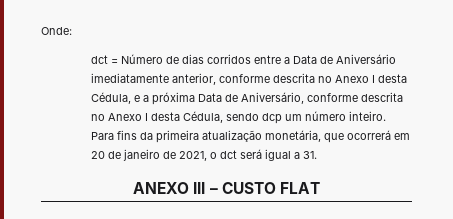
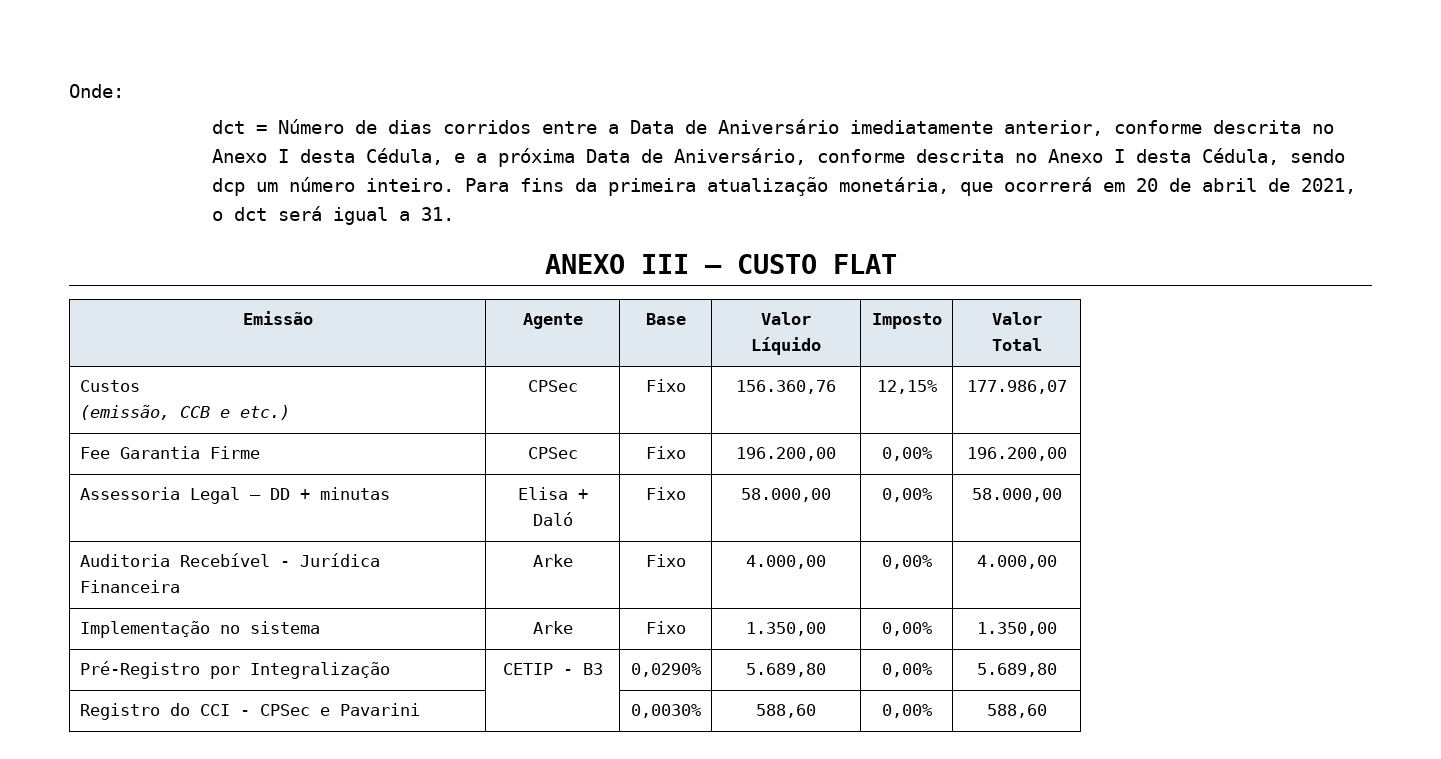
- Para fins da primeira atualização monetária, que ocorrerá em 20 de janeiro de 2021, o dct será igual a 31.
+ Para fins da primeira atualização monetária, que ocorrerá em 20 de abril de 2021, o dct será igual a 31.
+ Emissão | Agente | Base | Valor Líquido | Imposto | Valor Total
+ Custos
+ (emissão, CCB e etc.) | CPSec | Fixo | 156.360,76 | 12,15% | 177.986,07
+ Fee Garantia Firme | CPSec | Fixo | 196.200,00 | 0,00% | 196.200,00
+ Assessoria Legal – DD + minutas | Elisa + Daló | Fixo | 58.000,00 | 0,00% | 58.000,00
+ Auditoria Recebível - Jurídica Financeira | Arke | Fixo | 4.000,00 | 0,00% | 4.000,00
+ Implementação no sistema | Arke | Fixo | 1.350,00 | 0,00% | 1.350,00
+ Pré-Registro por Integralização | CETIP - B3 | 0,0290% | 5.689,80 | 0,00% | 5.689,80
+ Registro do CCI - CPSec e Pavarini | | 0,0030% | 588,60 | 0,00% | 588,60

